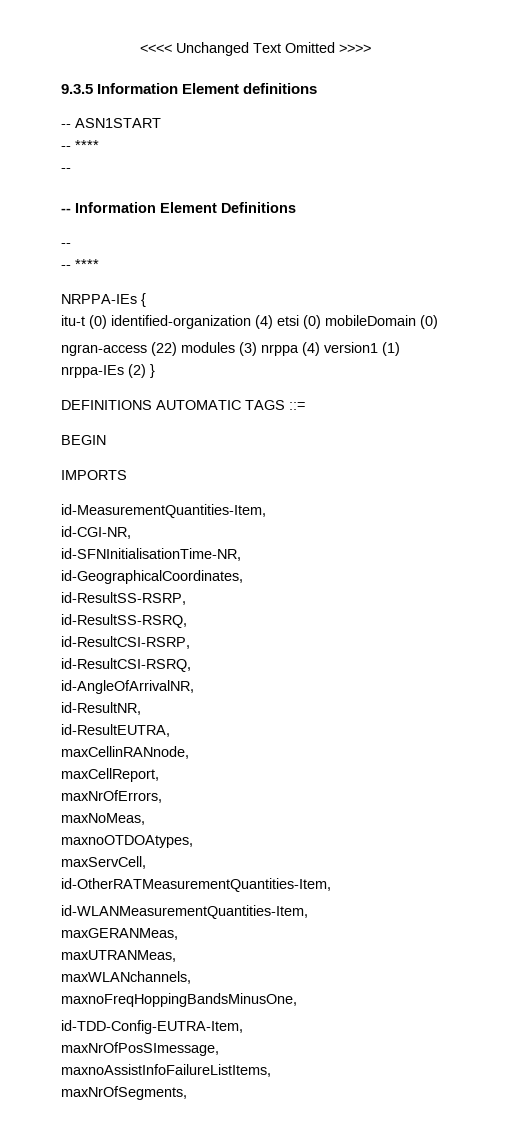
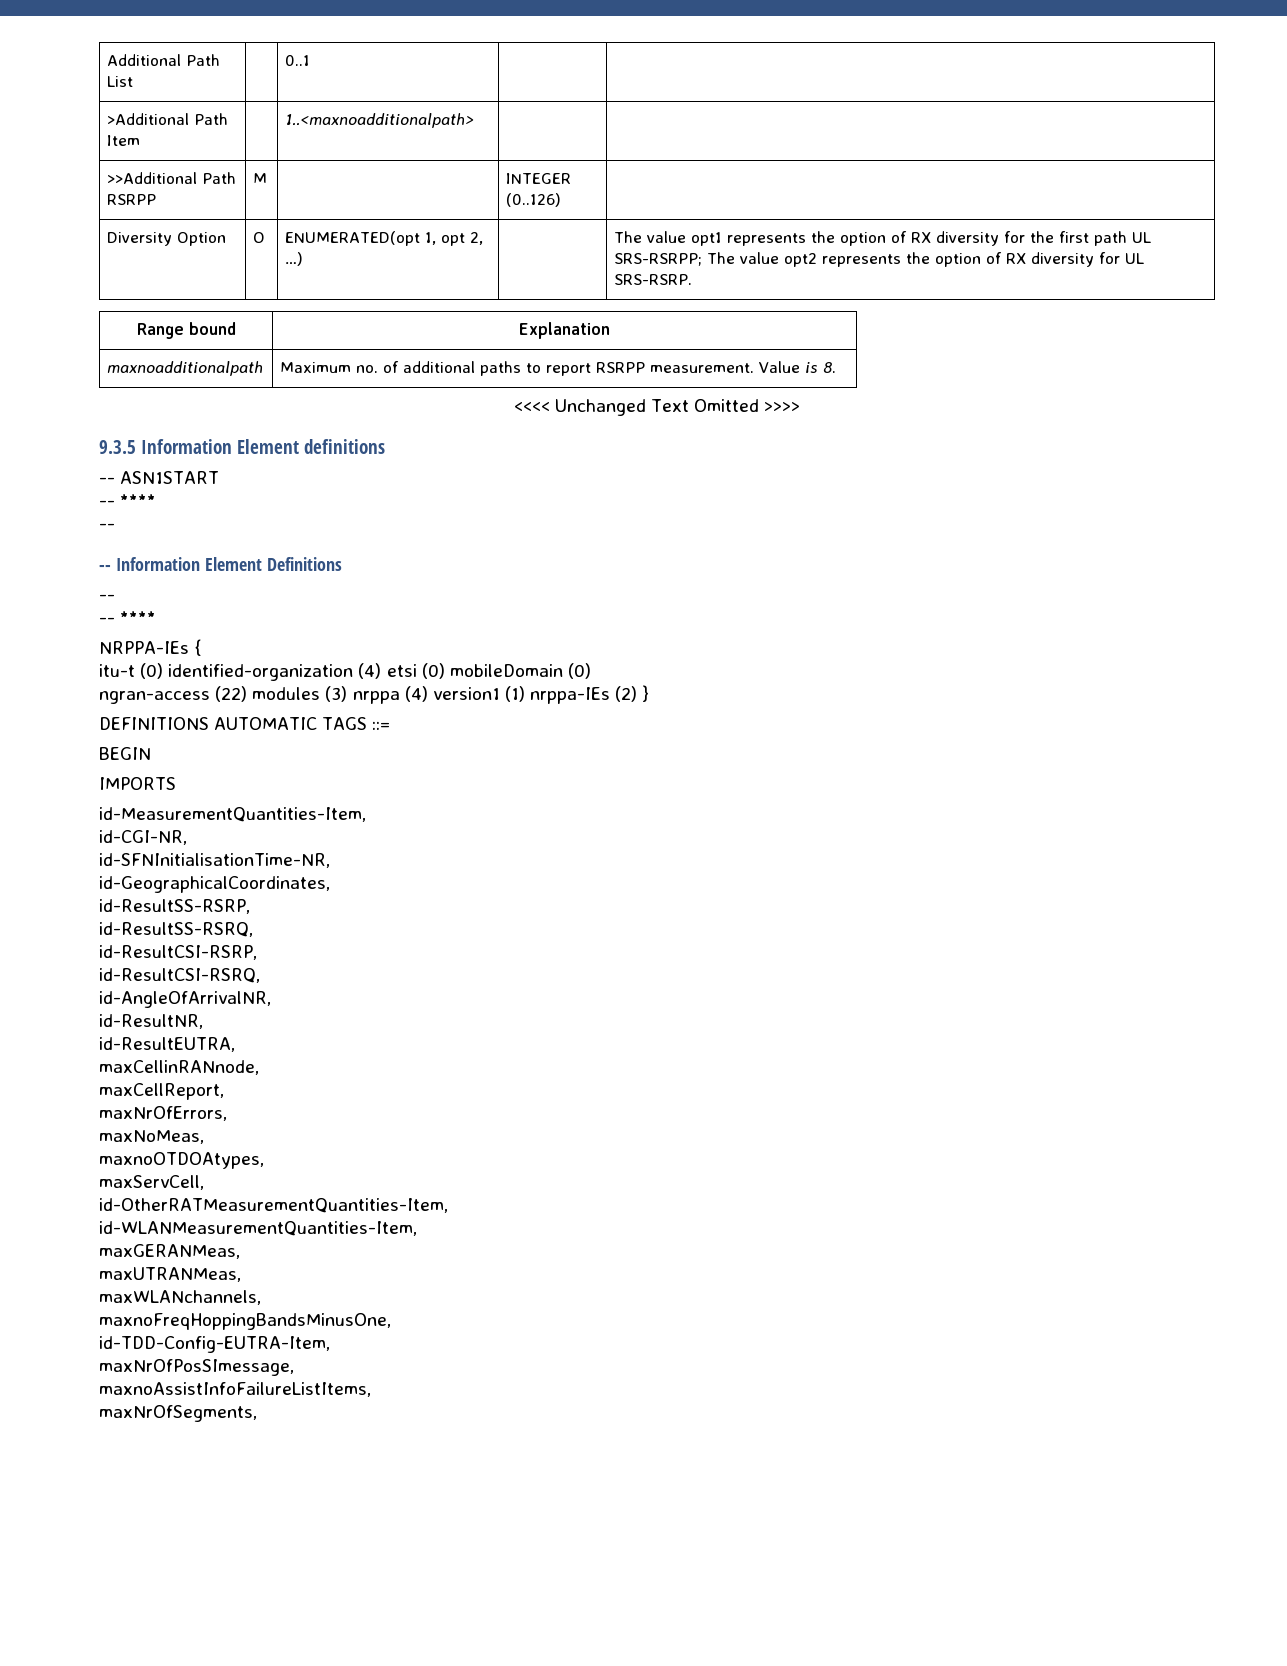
+ Additional Path List | | 0..1 | |
+ >Additional Path Item | | 1..<maxnoadditionalpath> | |
+ >>Additional Path RSRPP | M | | INTEGER (0..126) |
+ Diversity Option | O | ENUMERATED(opt 1, opt 2, …) | | The value opt1 represents the option of RX diversity for the first path UL SRS-RSRPP; The value opt2 represents the option of RX diversity for UL SRS-RSRP.
+ Range bound | Explanation
+ maxnoadditionalpath | Maximum no. of additional paths to report RSRPP measurement. Value is 8.

